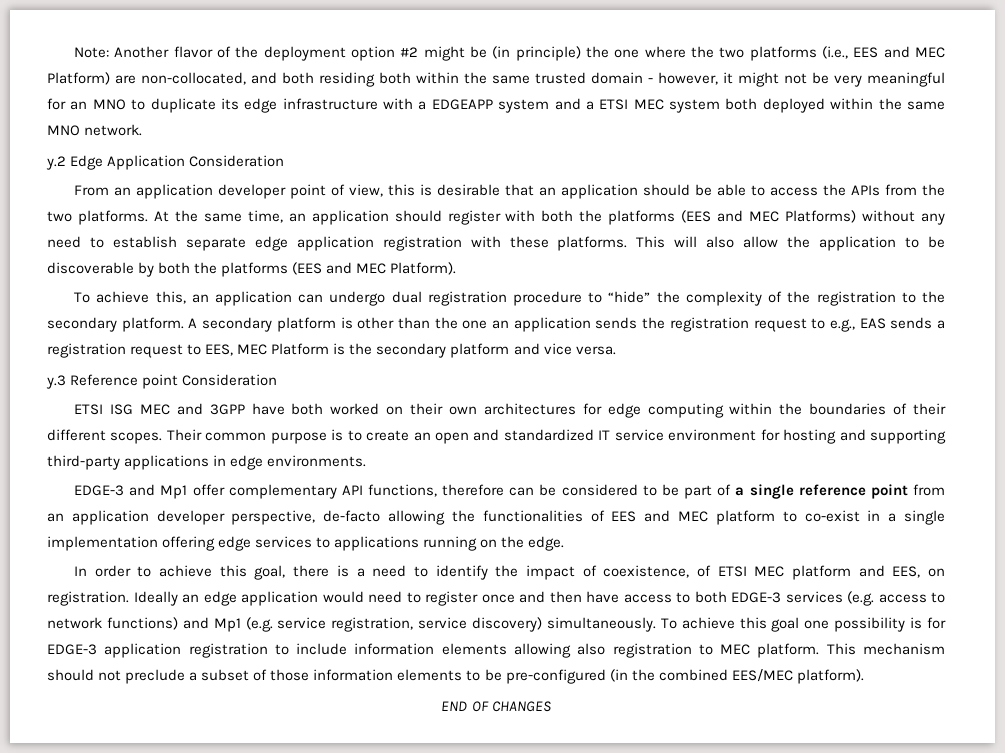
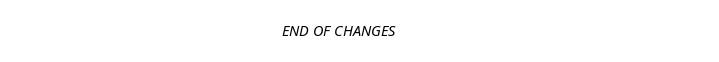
- Note: Another flavor of the deployment option #2 might be (in principle) the one where the two platforms (i.e., EES and MEC Platform) are non-collocated, and both residing both within the same trusted domain - however, it might not be very meaningful for an MNO to duplicate its edge infrastructure with a EDGEAPP system and a ETSI MEC system both deployed within the same MNO network.
- y.2 Edge Application Consideration
- From an application developer point of view, this is desirable that an application should be able to access the APIs from the two platforms. At the same time, an application should register with both the platforms (EES and MEC Platforms) without any need to establish separate edge application registration with these platforms. This will also allow the application to be discoverable by both the platforms (EES and MEC Platform).
- To achieve this, an application can undergo dual registration procedure to “hide” the complexity of the registration to the secondary platform. A secondary platform is other than the one an application sends the registration request to e.g., EAS sends a registration request to EES, MEC Platform is the secondary platform and vice versa.
- y.3 Reference point Consideration
- ETSI ISG MEC and 3GPP have both worked on their own architectures for edge computing within the boundaries of their different scopes. Their common purpose is to create an open and standardized IT service environment for hosting and supporting third-party applications in edge environments.
- EDGE-3 and Mp1 offer complementary API functions, therefore can be considered to be part of a single reference point from an application developer perspective, de-facto allowing the functionalities of EES and MEC platform to co-exist in a single implementation offering edge services to applications running on the edge.
- In order to achieve this goal, there is a need to identify the impact of coexistence, of ETSI MEC platform and EES, on registration. Ideally an edge application would need to register once and then have access to both EDGE-3 services (e.g. access to network functions) and Mp1 (e.g. service registration, service discovery) simultaneously. To achieve this goal one possibility is for EDGE-3 application registration to include information elements allowing also registration to MEC platform. This mechanism should not preclude a subset of those information elements to be pre-configured (in the combined EES/MEC platform).

